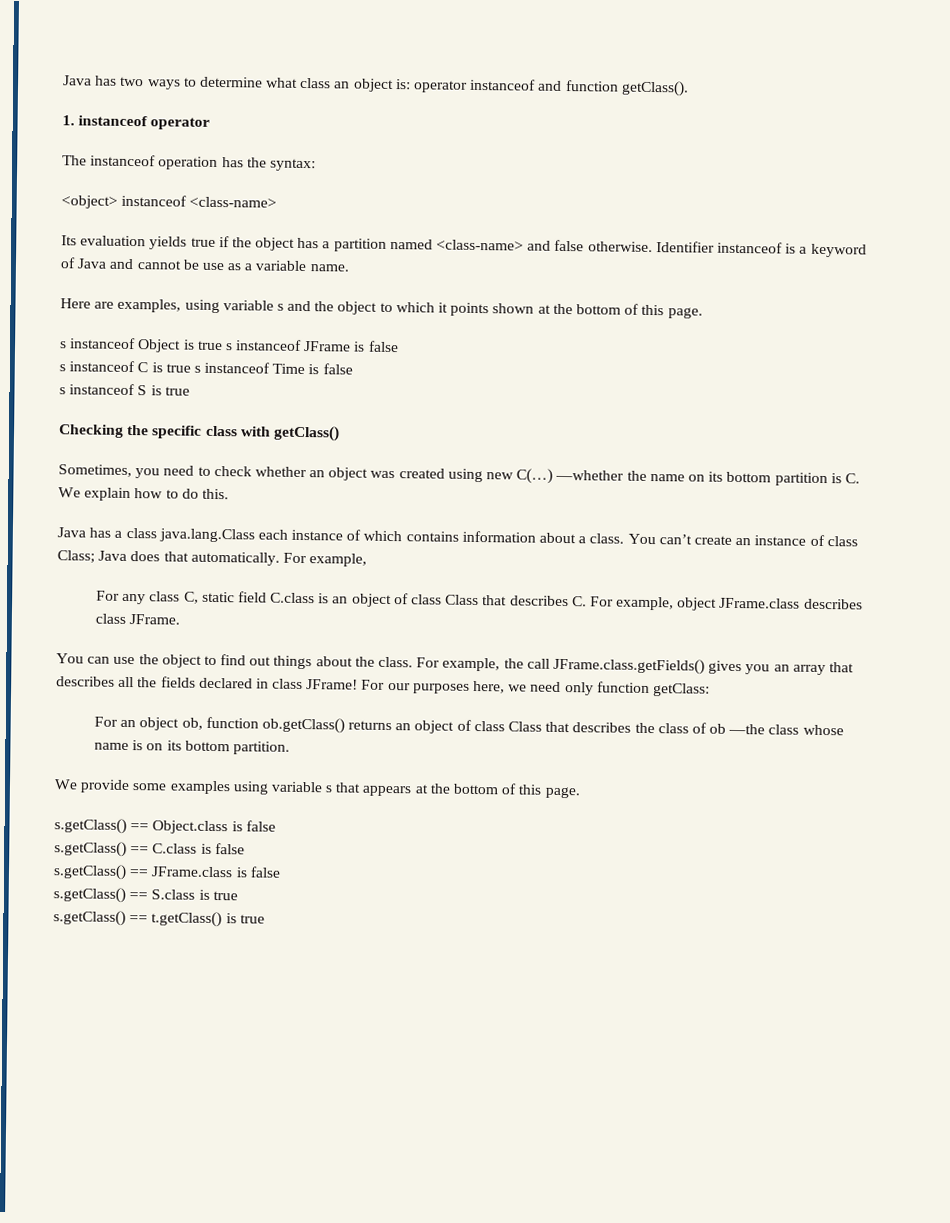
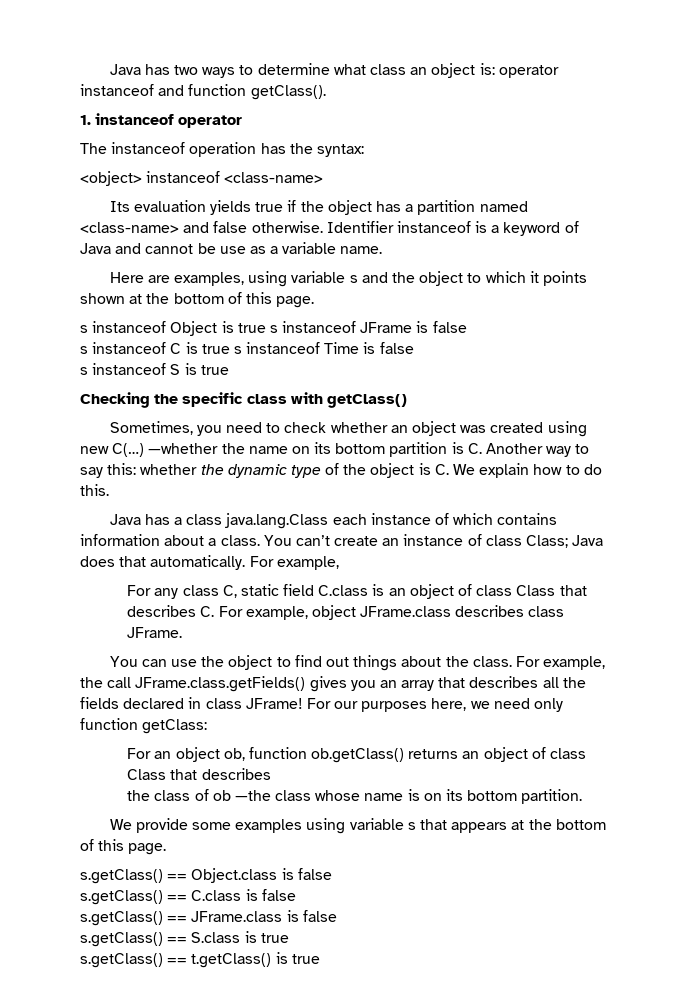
- —whether the name on its bottom partition is C. We explain how to do this.
+ —whether the name on its bottom partition is C. Another way to say this: whether the dynamic type of the object is C. We explain how to do this.
- For an object ob, function ob.getClass() returns an object of class Class that describes the class of ob —the class whose name is on its bottom partition.
+ For an object ob, function ob.getClass() returns an object of class Class that describes
+ the class of ob —the class whose name is on its bottom partition.

